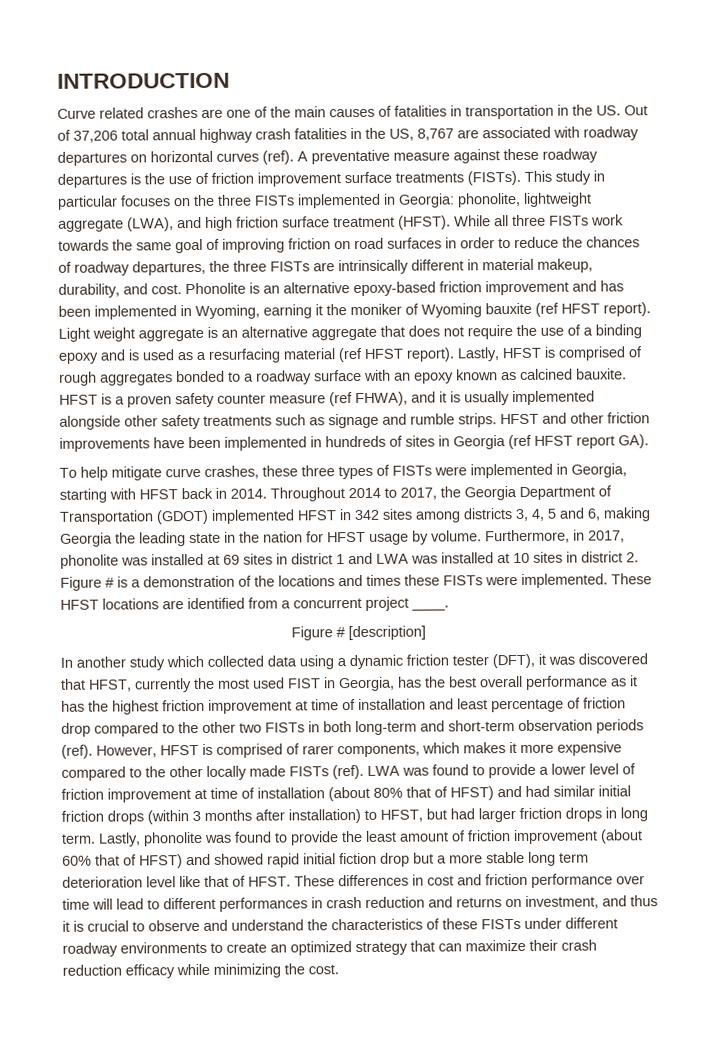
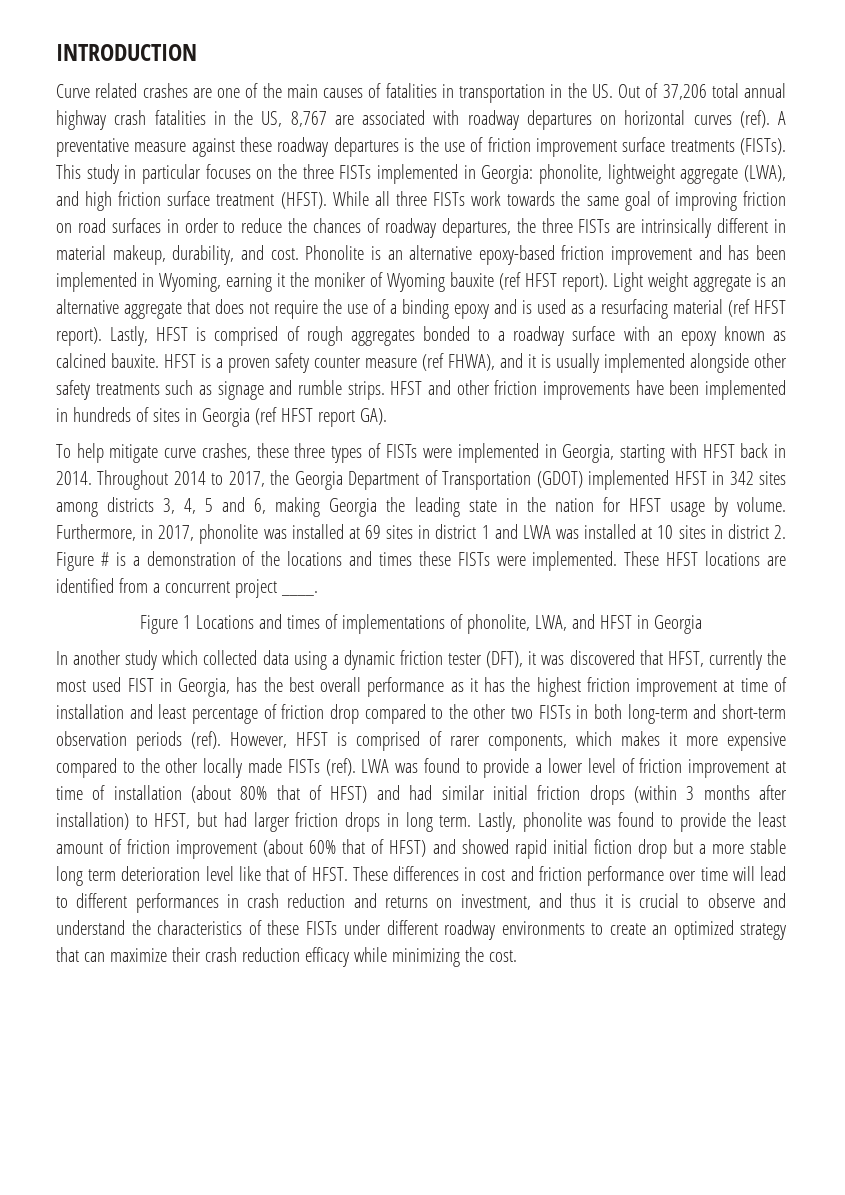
- Figure # [description]
+ Figure 1 Locations and times of implementations of phonolite, LWA, and HFST in Georgia

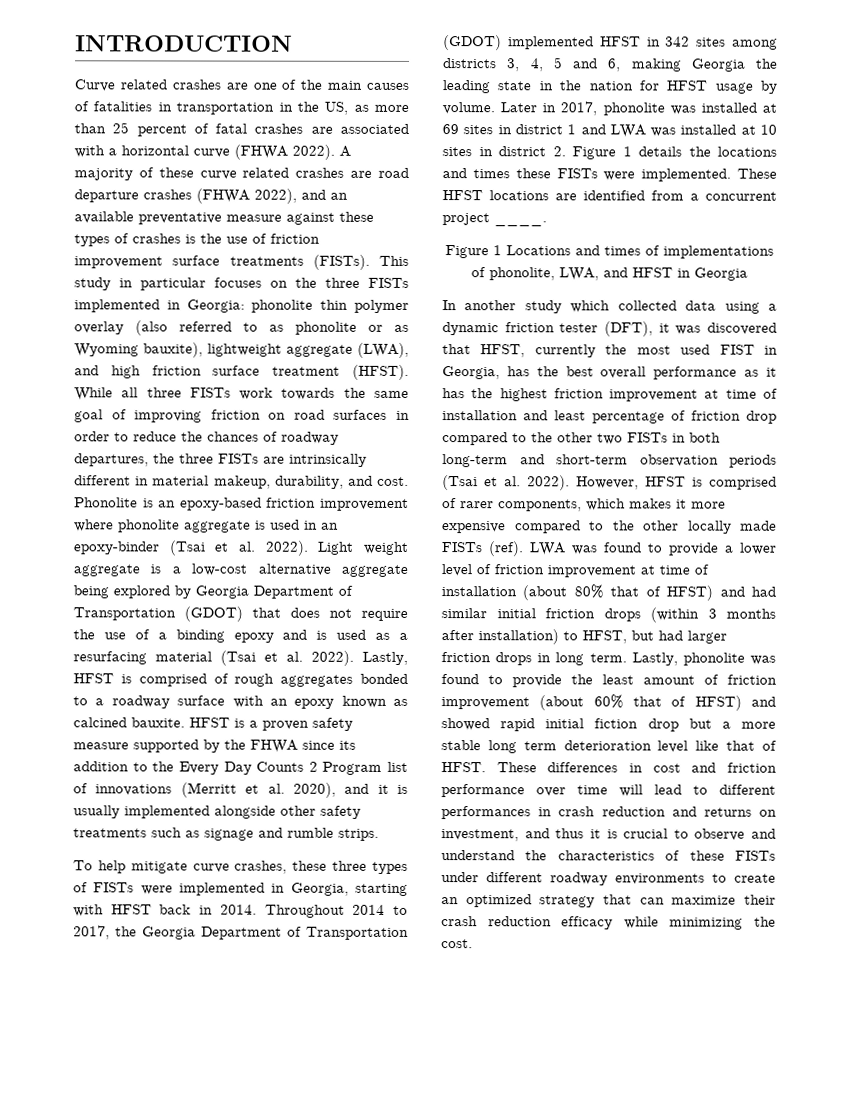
- Curve related crashes are one of the main causes of fatalities in transportation in the US. Out of 37,206 total annual highway crash fatalities in the US, 8,767 are associated with roadway departures on horizontal curves (ref). A preventative measure against these roadway departures is the use of friction improvement surface treatments (FISTs).
+ Curve related crashes are one of the main causes of fatalities in transportation in the US, as more than 25 percent of fatal crashes are associated with a horizontal curve (FHWA 2022). A majority of these curve related crashes are road departure crashes (FHWA 2022), and an available preventative measure against these types of crashes is the use of friction improvement surface treatments (FISTs).
- This study in particular focuses on the three FISTs implemented in Georgia: phonolite, lightweight aggregate (LWA), and high friction surface treatment (HFST).
+ This study in particular focuses on the three FISTs implemented in Georgia: phonolite thin polymer overlay (also referred to as phonolite or as Wyoming bauxite), lightweight aggregate (LWA), and high friction surface treatment (HFST).
- Phonolite is an alternative epoxy-based friction improvement and has been implemented in Wyoming, earning it the moniker of Wyoming bauxite (ref HFST report). Light weight aggregate is an alternative aggregate that does not require the use of a binding epoxy and is used as a resurfacing material (ref HFST report).
+ Phonolite is an epoxy-based friction improvement where phonolite aggregate is used in an epoxy-binder (Tsai et al. 2022). Light weight aggregate is a low-cost alternative aggregate being explored by Georgia Department of Transportation (GDOT) that does not require the use of a binding epoxy and is used as a resurfacing material (Tsai et al. 2022).
- HFST is a proven safety counter measure (ref FHWA), and it is usually implemented alongside other safety treatments such as signage and rumble strips. HFST and other friction improvements have been implemented in hundreds of sites in Georgia (ref HFST report GA).
+ HFST is a proven safety measure supported by the FHWA since its addition to the Every Day Counts 2 Program list of innovations (Merritt et al. 2020), and it is usually implemented alongside other safety treatments such as signage and rumble strips.
- Furthermore, in 2017, phonolite was installed at 69 sites in district 1 and LWA was installed at 10 sites in district 2. Figure # is a demonstration of the locations and times these FISTs were implemented.
+ Later in 2017, phonolite was installed at 69 sites in district 1 and LWA was installed at 10 sites in district 2. Figure 1 details the locations and times these FISTs were implemented.
- In another study which collected data using a dynamic friction tester (DFT), it was discovered that HFST, currently the most used FIST in Georgia, has the best overall performance as it has the highest friction improvement at time of installation and least percentage of friction drop compared to the other two FISTs in both long-term and short-term observation periods (ref).
+ In another study which collected data using a dynamic friction tester (DFT), it was discovered that HFST, currently the most used FIST in Georgia, has the best overall performance as it has the highest friction improvement at time of installation and least percentage of friction drop compared to the other two FISTs in both long-term and short-term observation periods (Tsai et al. 2022).

